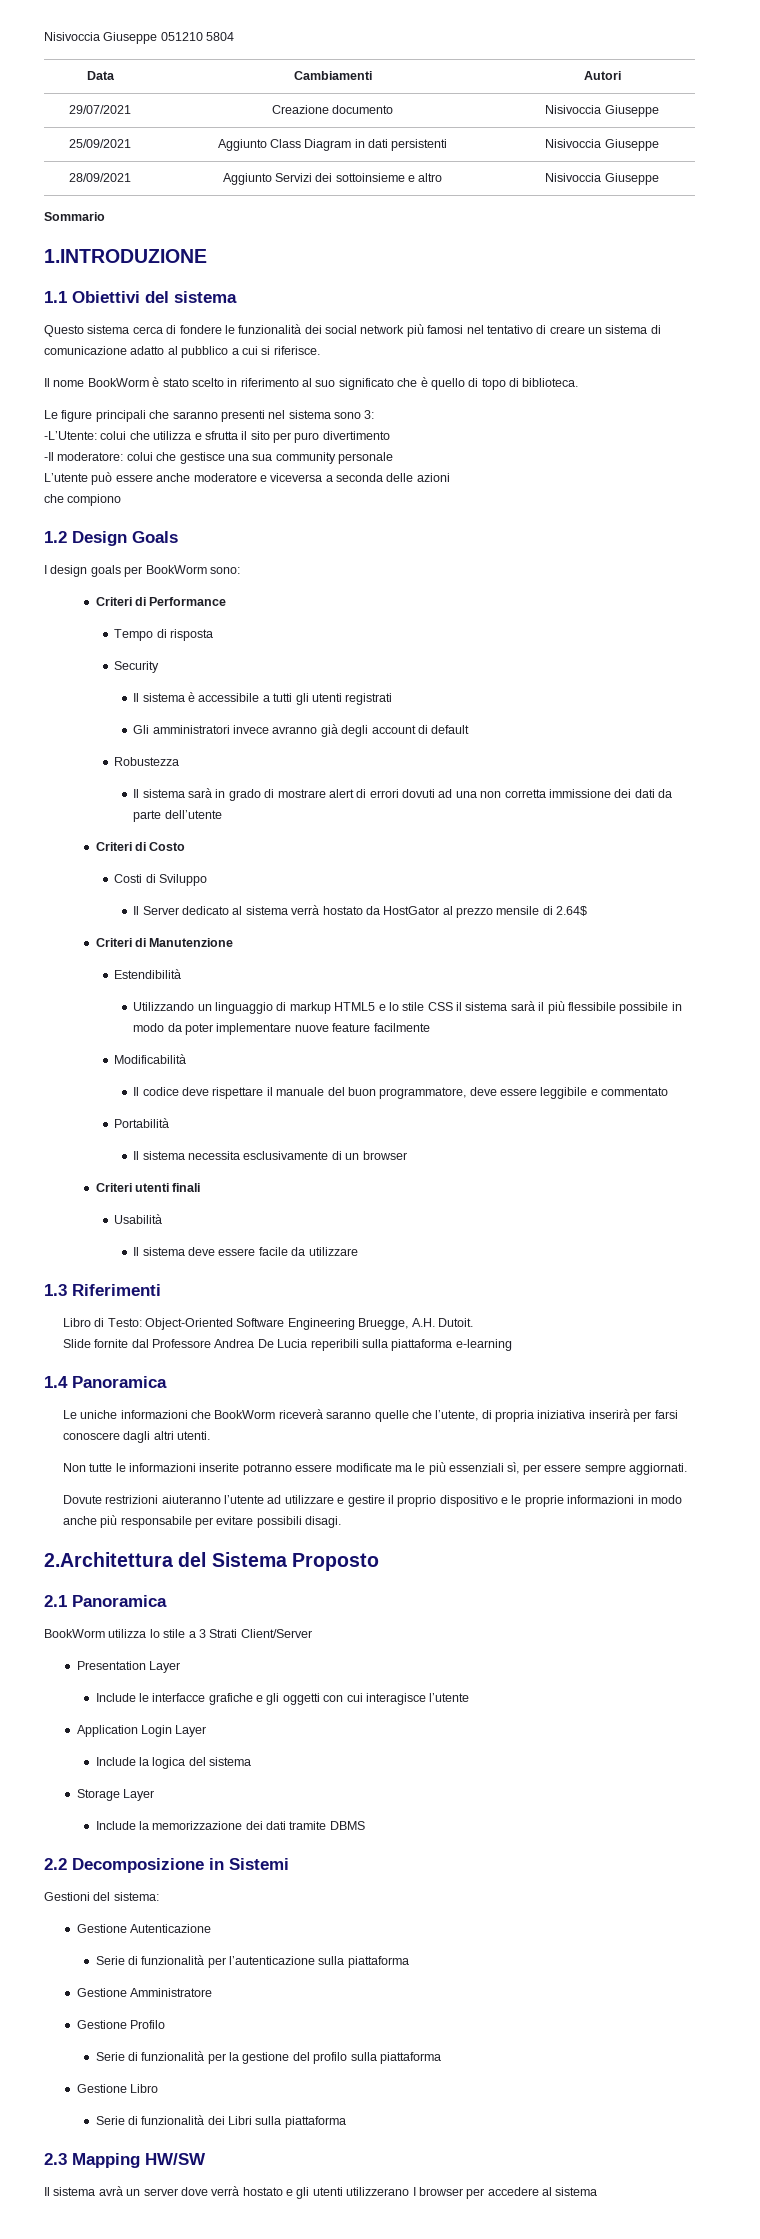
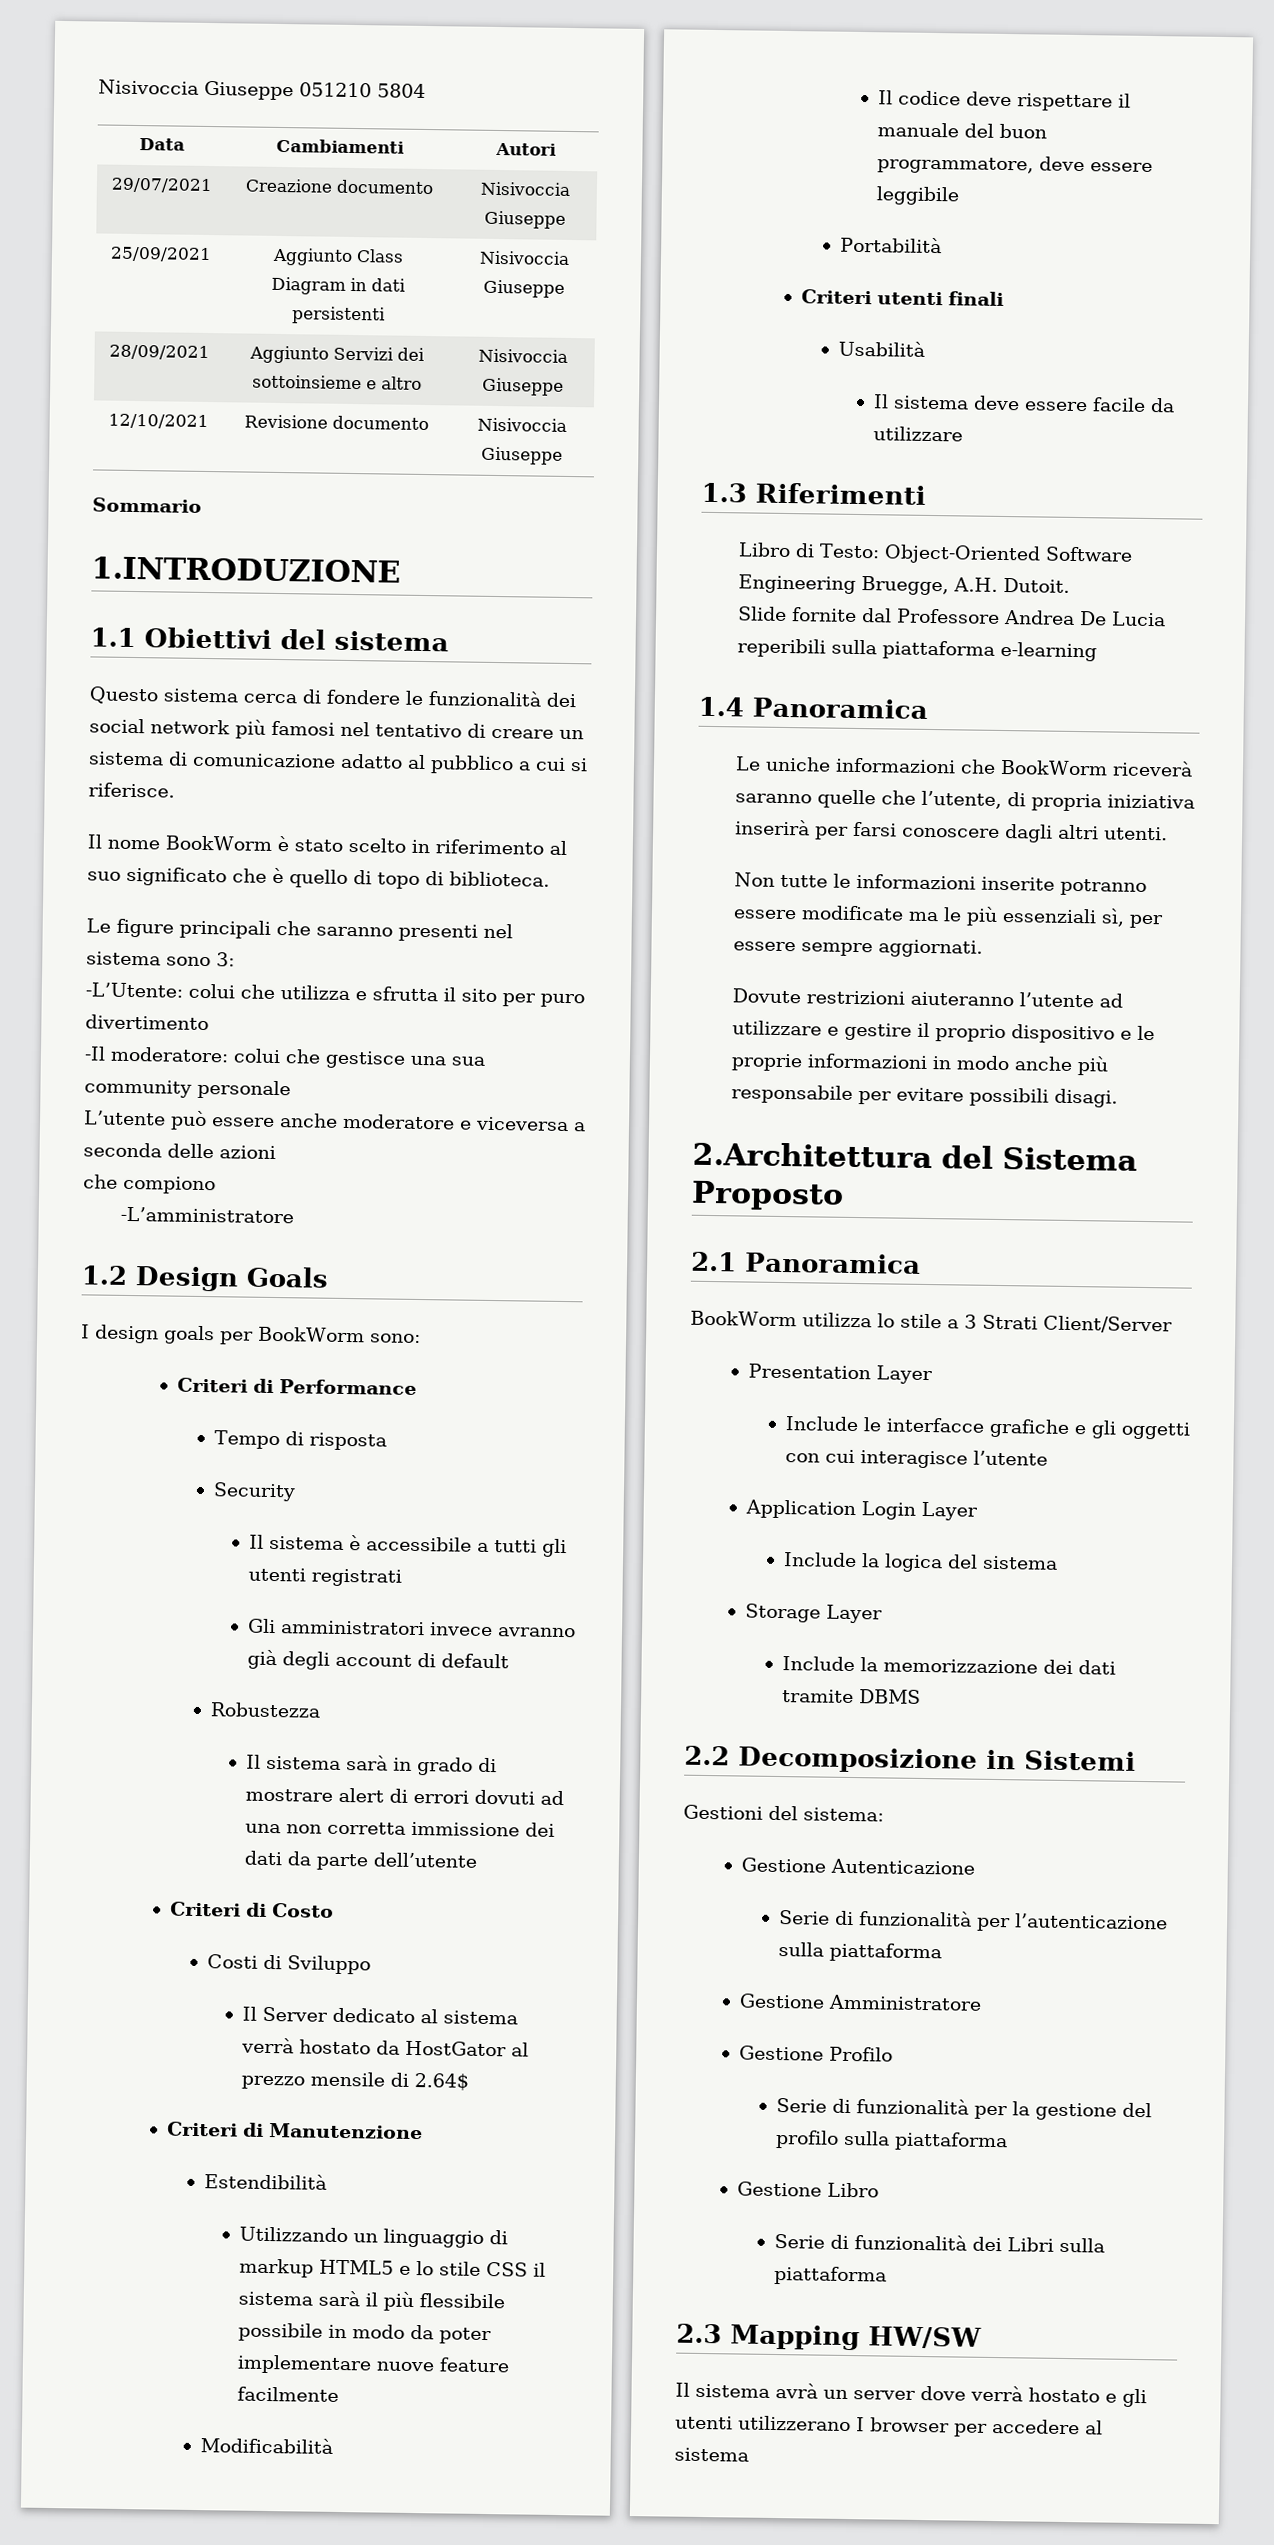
+ 12/10/2021 | Revisione documento | Nisivoccia Giuseppe
+ -L’amministratore
- Il codice deve rispettare il manuale del buon programmatore, deve essere leggibile e commentato
+ Il codice deve rispettare il manuale del buon programmatore, deve essere leggibile
- Il sistema necessita esclusivamente di un browser

